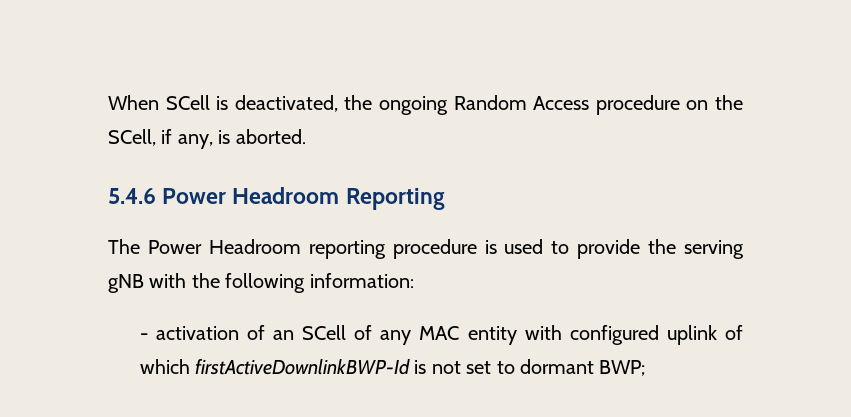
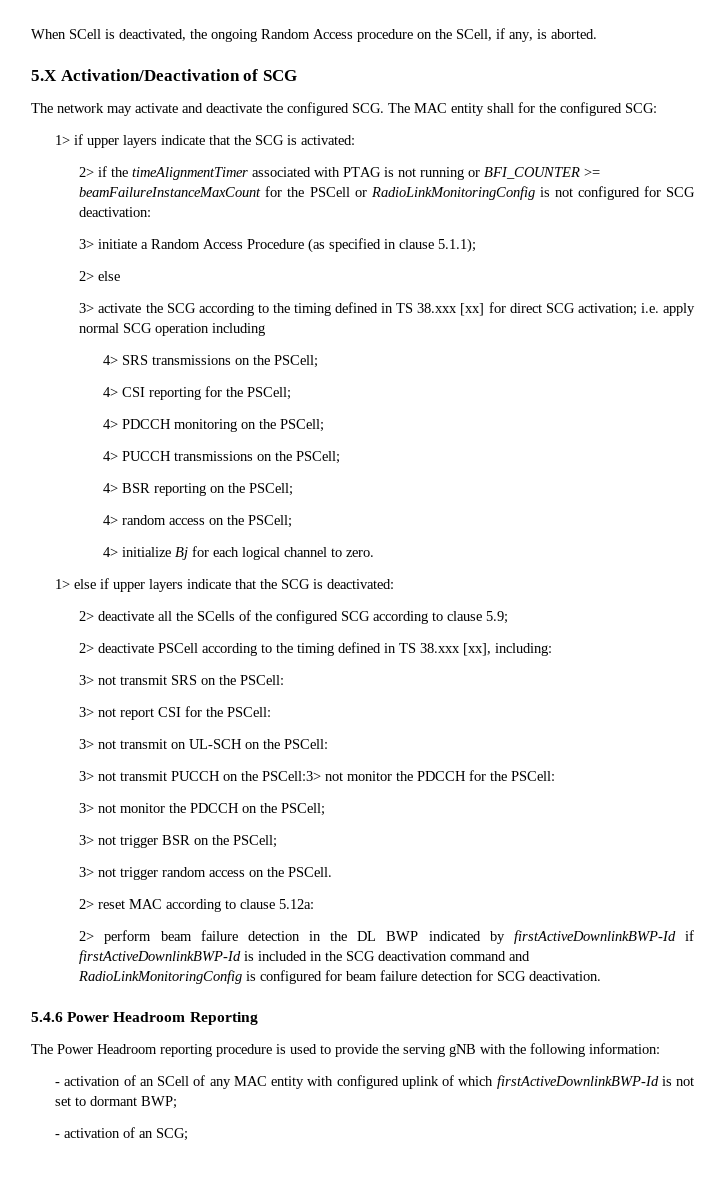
+ 5.X Activation/Deactivation of SCG
+ The network may activate and deactivate the configured SCG. The MAC entity shall for the configured SCG:
+ 1> if upper layers indicate that the SCG is activated:
+ 2> if the timeAlignmentTimer associated with PTAG is not running or BFI_COUNTER >= beamFailureInstanceMaxCount for the PSCell or RadioLinkMonitoringConfig is not configured for SCG deactivation:
+ 3> initiate a Random Access Procedure (as specified in clause 5.1.1);
+ 2> else
+ 3> activate the SCG according to the timing defined in TS 38.xxx [xx] for direct SCG activation; i.e. apply normal SCG operation including
+ 4> SRS transmissions on the PSCell;
+ 4> CSI reporting for the PSCell;
+ 4> PDCCH monitoring on the PSCell;
+ 4> PUCCH transmissions on the PSCell;
+ 4> BSR reporting on the PSCell;
+ 4> random access on the PSCell;
+ 4> initialize Bj for each logical channel to zero.
+ 1> else if upper layers indicate that the SCG is deactivated:
+ 2> deactivate all the SCells of the configured SCG according to clause 5.9;
+ 2> deactivate PSCell according to the timing defined in TS 38.xxx [xx], including:
+ 3> not transmit SRS on the PSCell:
+ 3> not report CSI for the PSCell:
+ 3> not transmit on UL-SCH on the PSCell:
+ 3> not transmit PUCCH on the PSCell:3> not monitor the PDCCH for the PSCell:
+ 3> not monitor the PDCCH on the PSCell;
+ 3> not trigger BSR on the PSCell;
+ 3> not trigger random access on the PSCell.
+ 2> reset MAC according to clause 5.12a:
+ 2> perform beam failure detection in the DL BWP indicated by firstActiveDownlinkBWP-Id if firstActiveDownlinkBWP-Id is included in the SCG deactivation command and RadioLinkMonitoringConfig is configured for beam failure detection for SCG deactivation.
+ - activation of an SCG;

